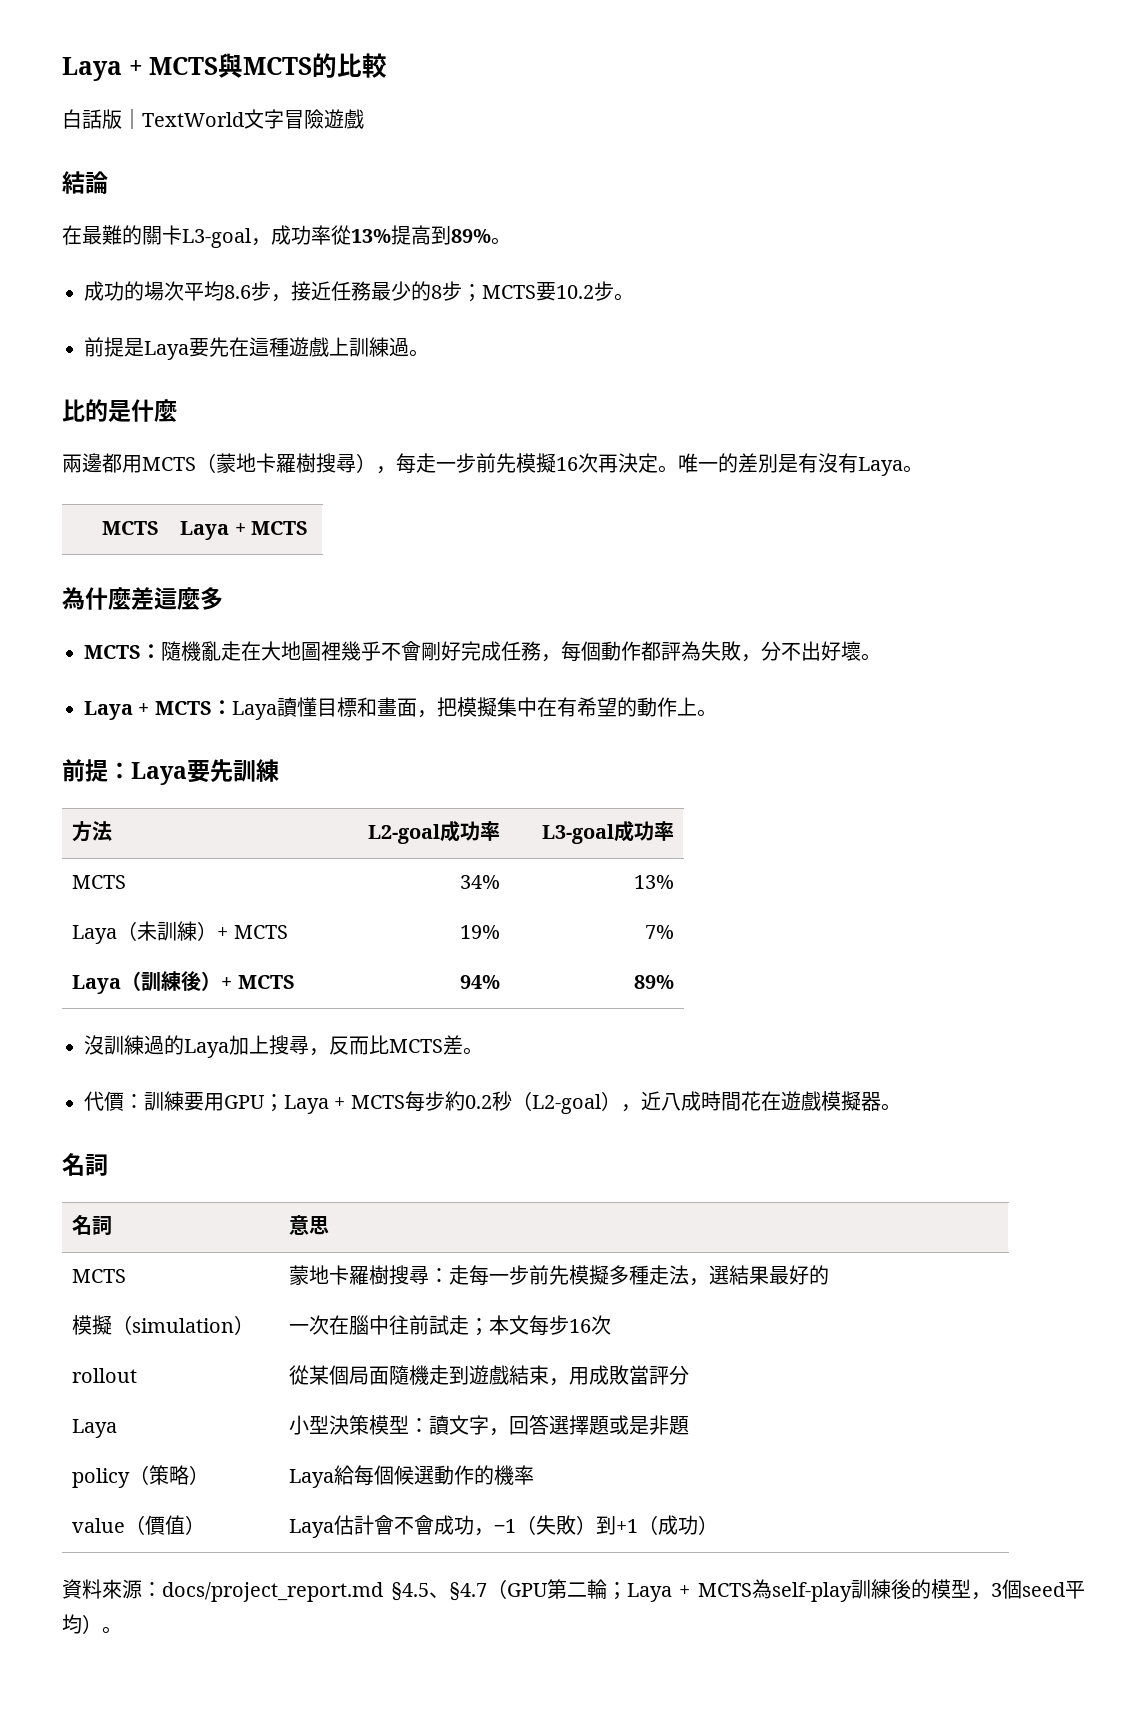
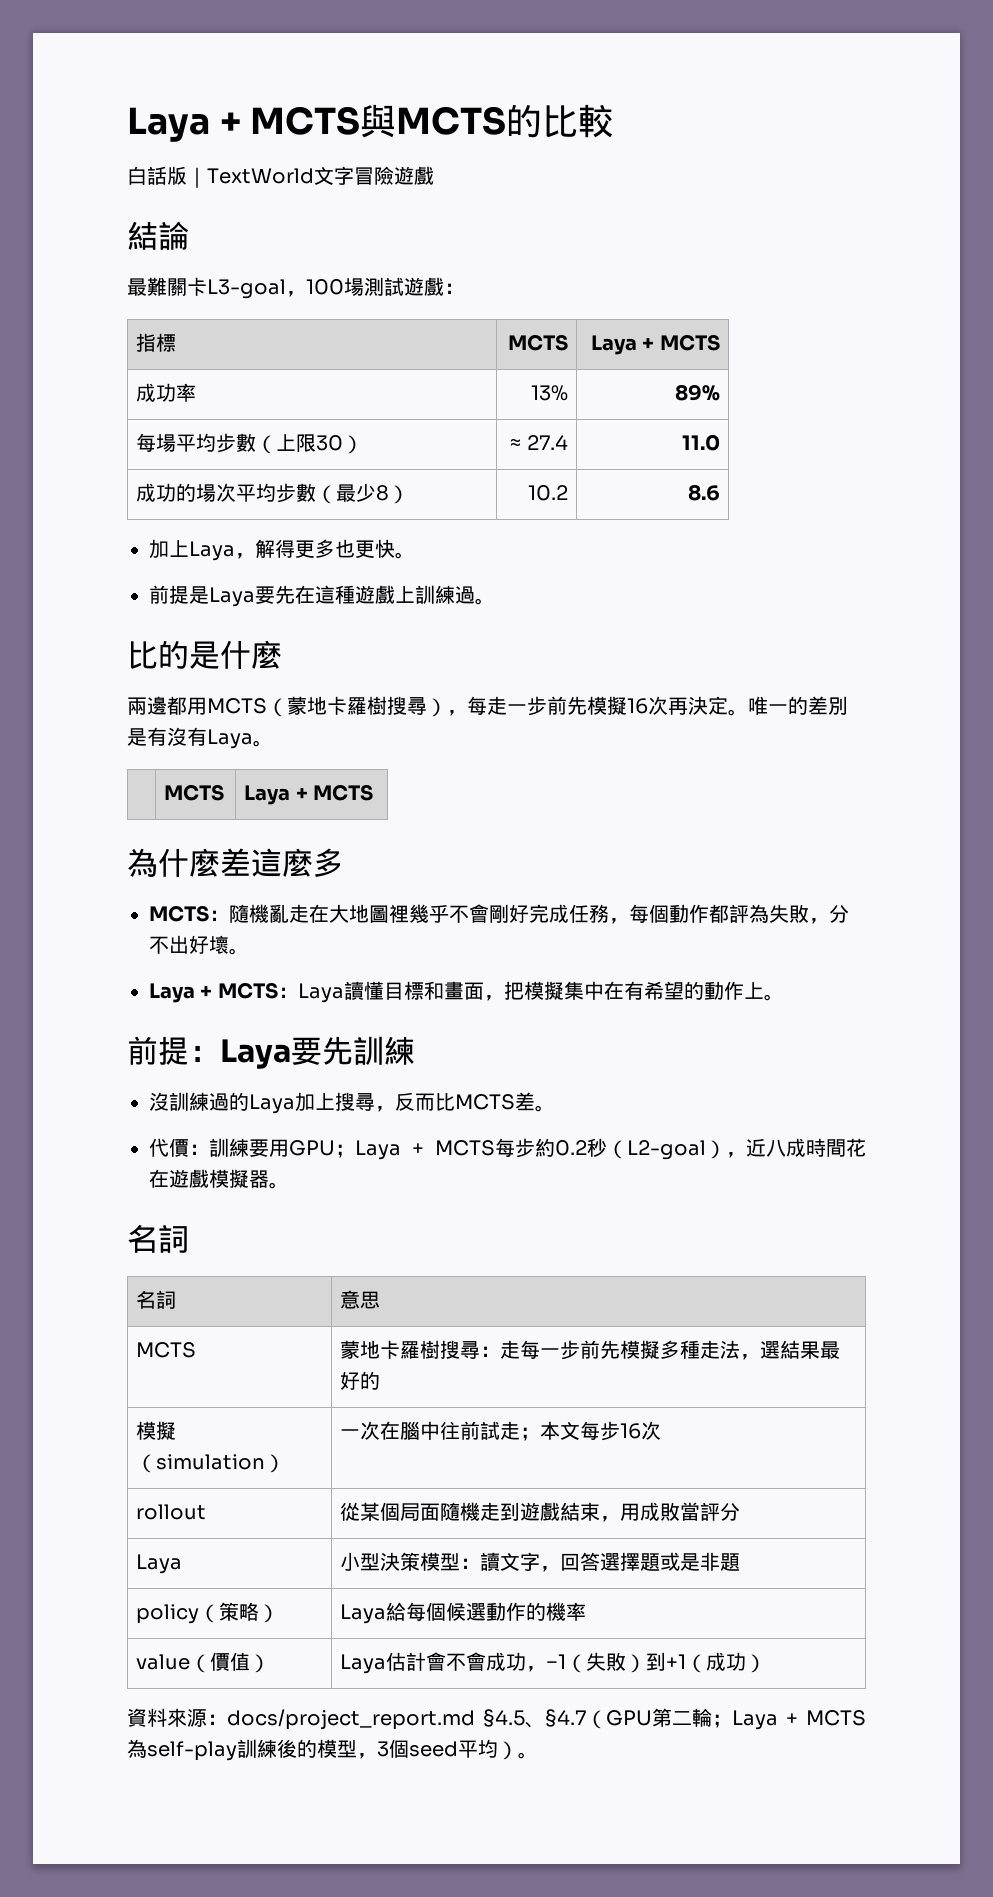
- 在最難的關卡L3-goal，成功率從13%提高到89%。
- 成功的場次平均8.6步，接近任務最少的8步；MCTS要10.2步。
+ 最難關卡L3-goal，100場測試遊戲：
+ 指標 | MCTS | Laya + MCTS
+ 成功率 | 13% | 89%
+ 每場平均步數（上限30） | ≈ 27.4 | 11.0
+ 成功的場次平均步數（最少8） | 10.2 | 8.6
+ 加上Laya，解得更多也更快。
- 方法 | L2-goal成功率 | L3-goal成功率
- MCTS | 34% | 13%
- Laya（未訓練）+ MCTS | 19% | 7%
- Laya（訓練後）+ MCTS | 94% | 89%

